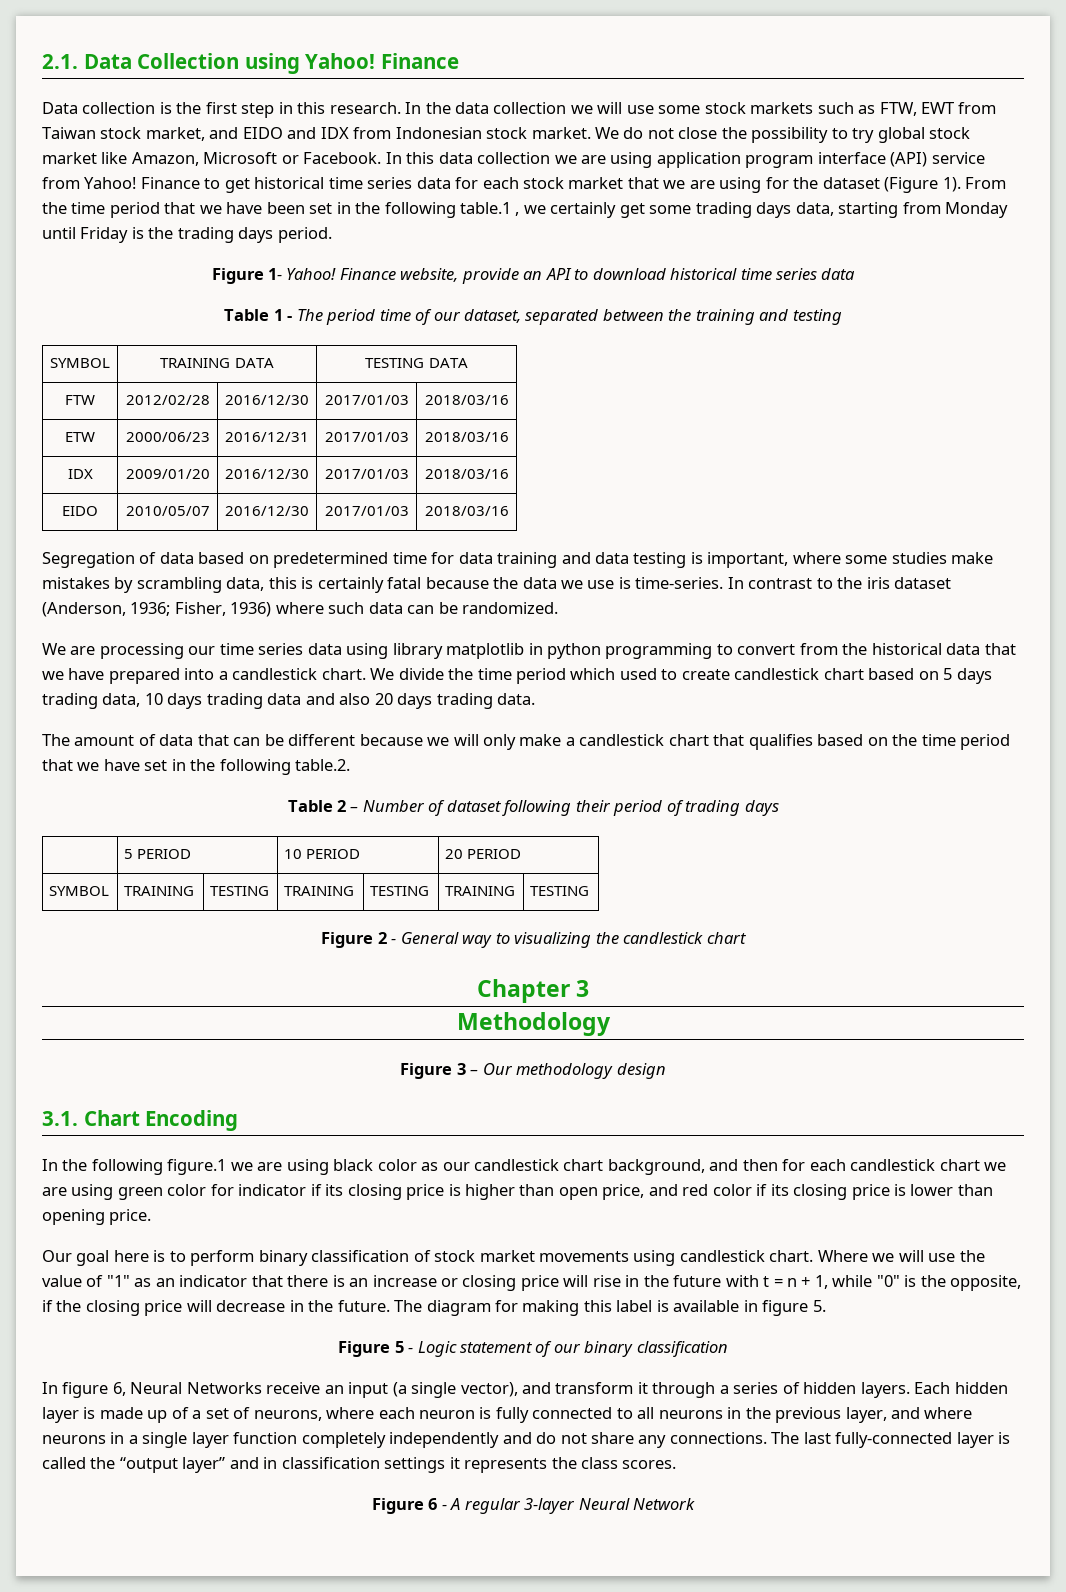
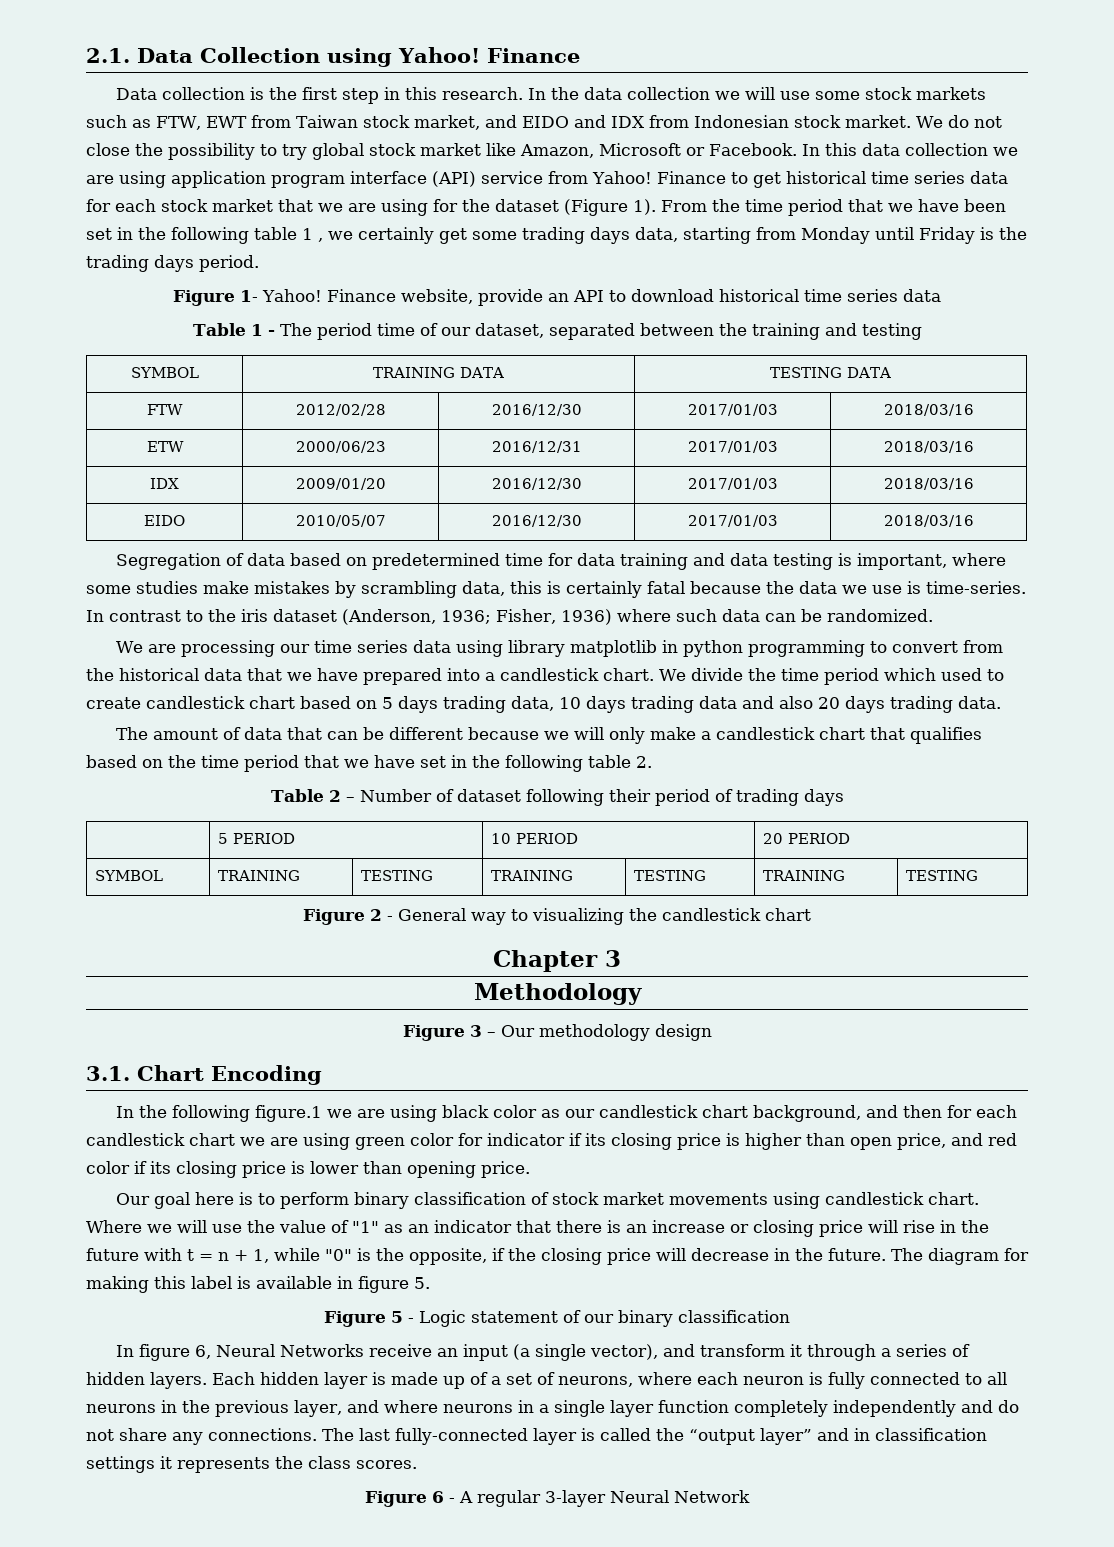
- From the time period that we have been set in the following table.1 , we certainly get some trading days data, starting from Monday until Friday is the trading days period.
+ From the time period that we have been set in the following table 1 , we certainly get some trading days data, starting from Monday until Friday is the trading days period.
- The amount of data that can be different because we will only make a candlestick chart that qualifies based on the time period that we have set in the following table.2.
+ The amount of data that can be different because we will only make a candlestick chart that qualifies based on the time period that we have set in the following table 2.

